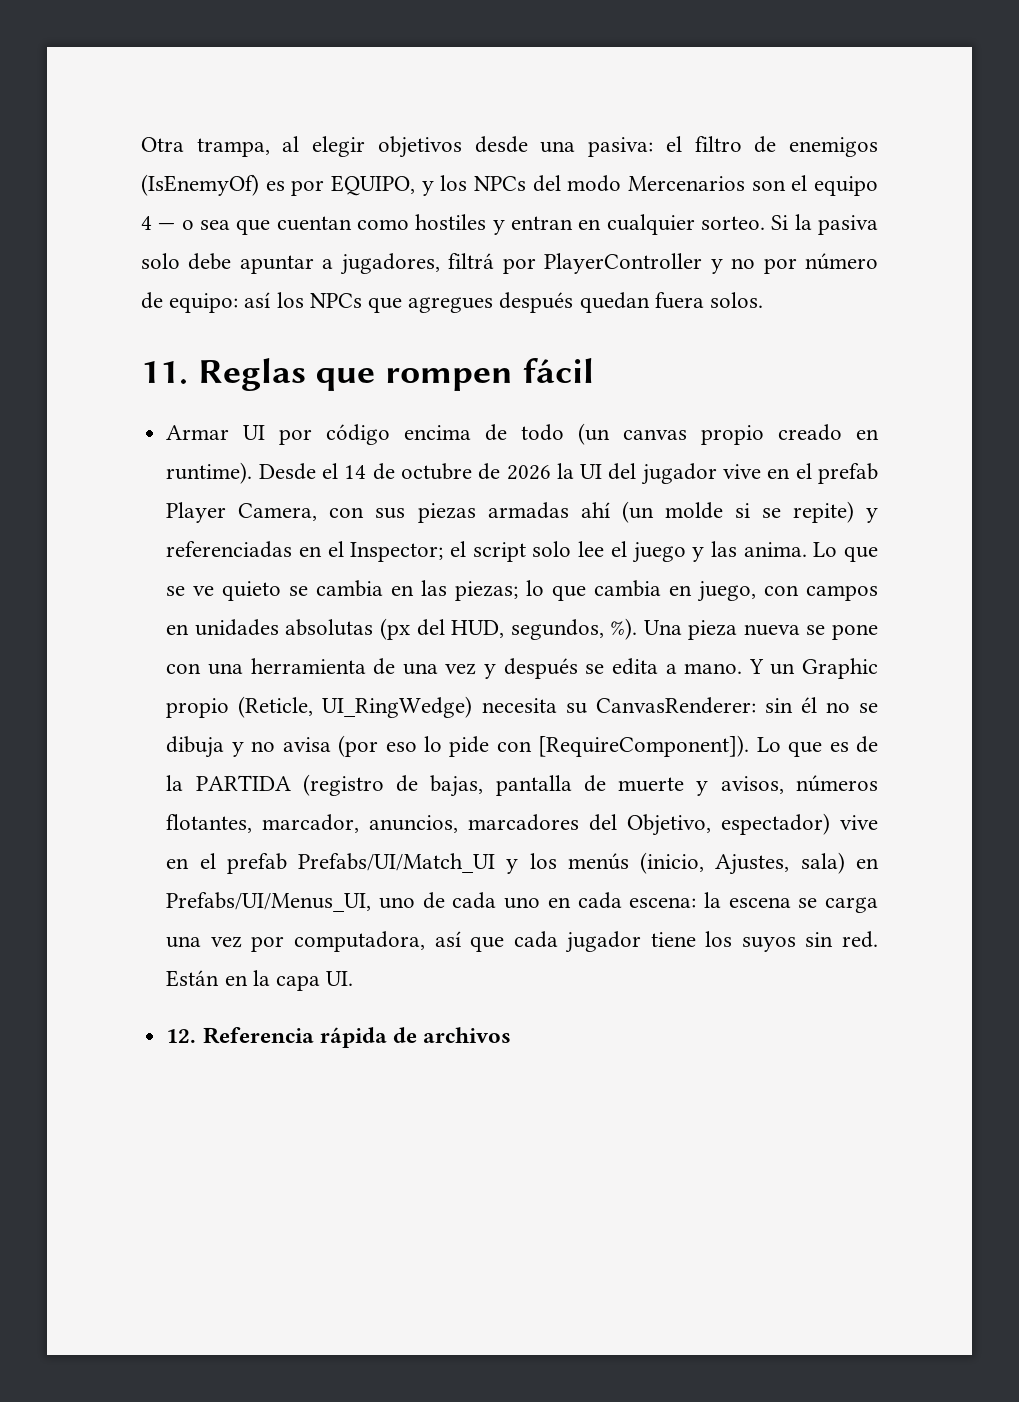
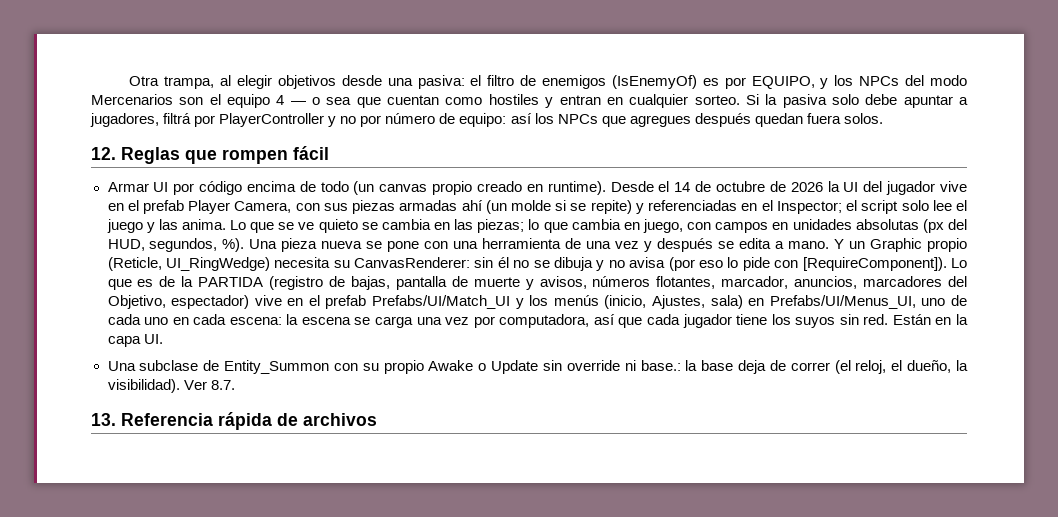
- 11. Reglas que rompen fácil
+ 12. Reglas que rompen fácil
- 12. Referencia rápida de archivos
+ Una subclase de Entity_Summon con su propio Awake o Update sin override ni base.: la base deja de correr (el reloj, el dueño, la visibilidad). Ver 8.7.
+ 13. Referencia rápida de archivos

